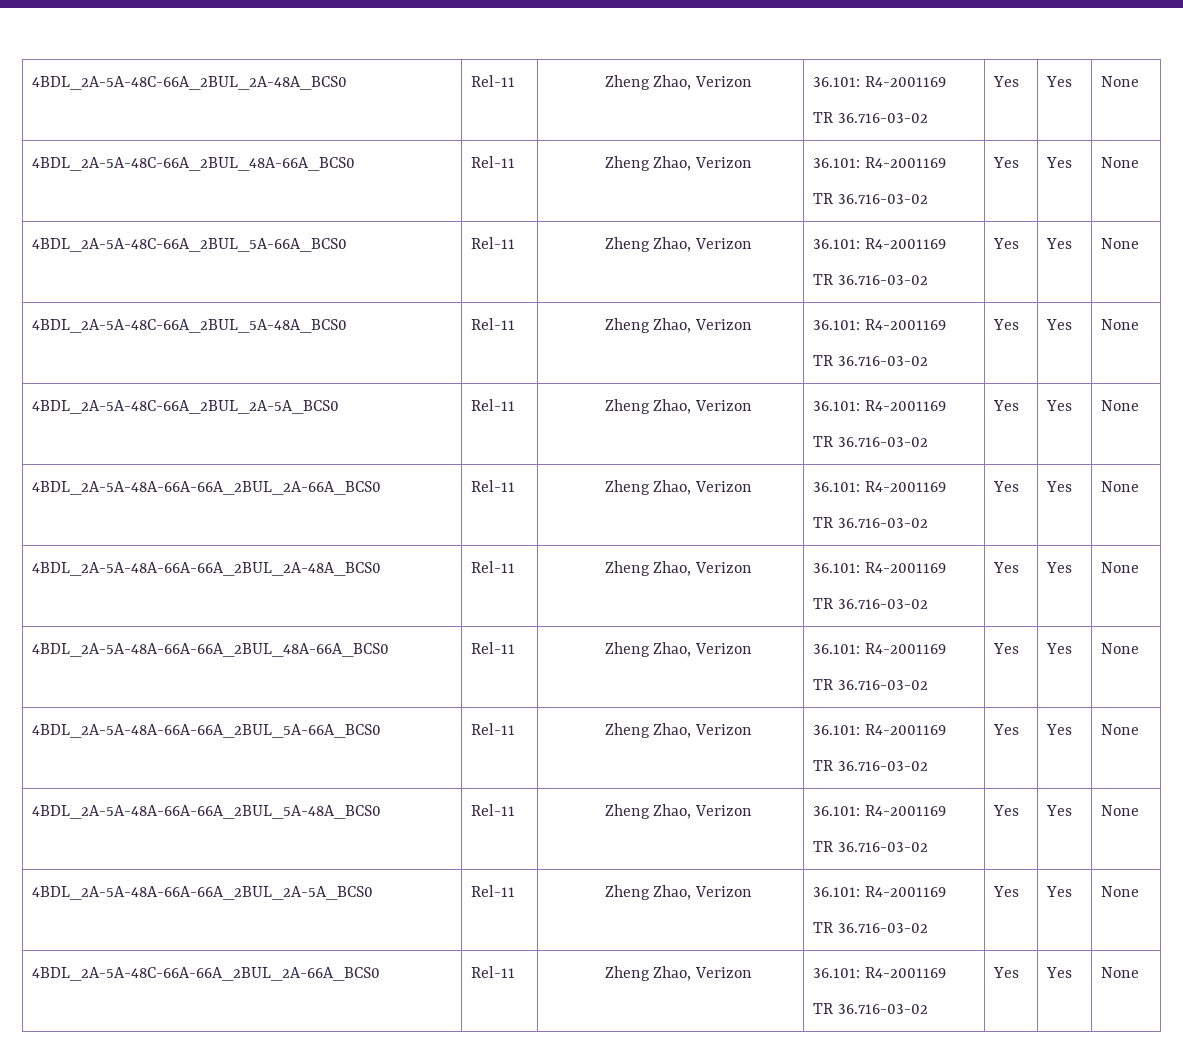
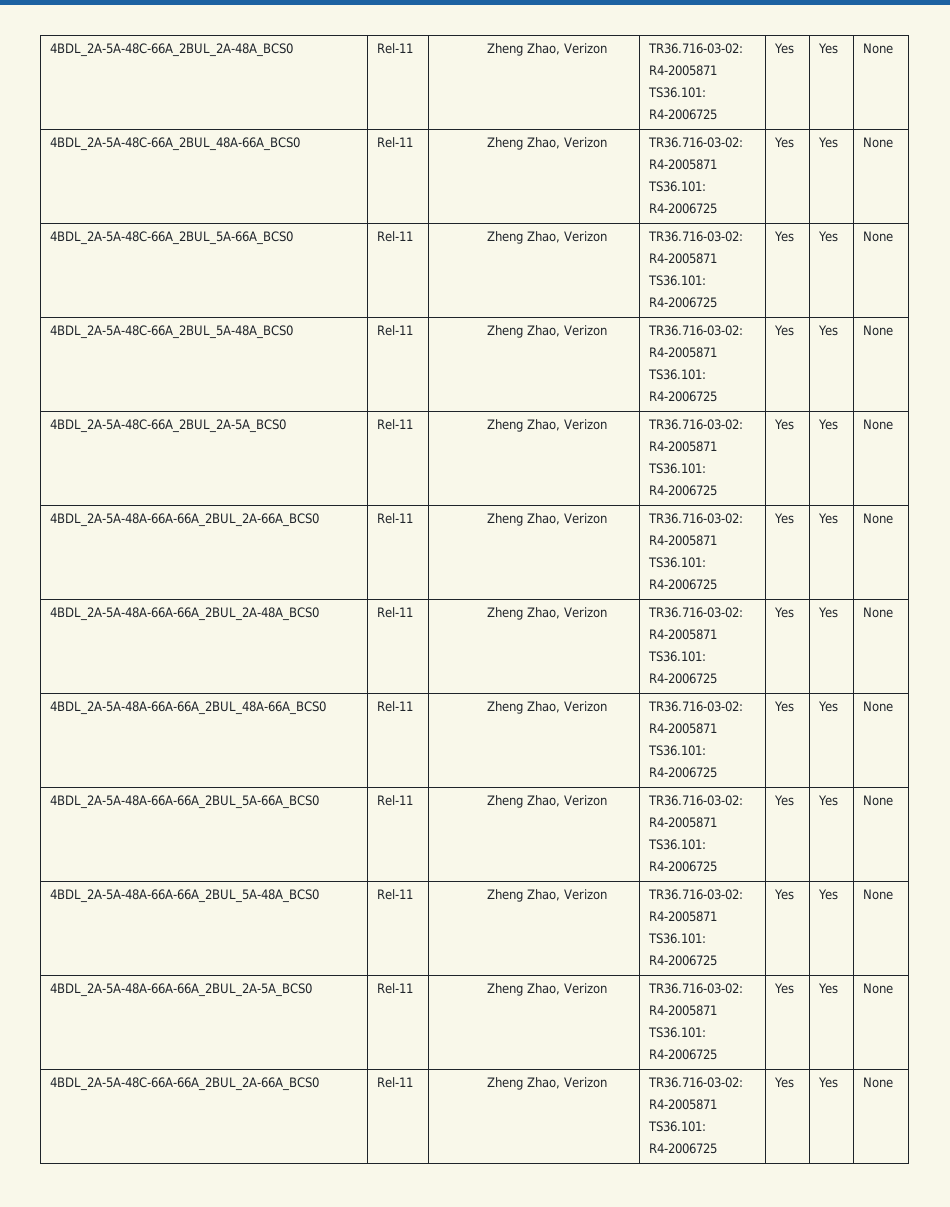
- 4BDL_2A-5A-48C-66A_2BUL_2A-48A_BCS0 | Rel-11 | Zheng Zhao, Verizon | 36.101: R4-2001169
- TR 36.716-03-02 | Yes | Yes | None
+ 4BDL_2A-5A-48C-66A_2BUL_2A-48A_BCS0 | Rel-11 | Zheng Zhao, Verizon | TR36.716-03-02:
+ R4-2005871
+ TS36.101:
+ R4-2006725 | Yes | Yes | None
- 4BDL_2A-5A-48C-66A_2BUL_48A-66A_BCS0 | Rel-11 | Zheng Zhao, Verizon | 36.101: R4-2001169
- TR 36.716-03-02 | Yes | Yes | None
+ 4BDL_2A-5A-48C-66A_2BUL_48A-66A_BCS0 | Rel-11 | Zheng Zhao, Verizon | TR36.716-03-02:
+ R4-2005871
+ TS36.101:
+ R4-2006725 | Yes | Yes | None
- 4BDL_2A-5A-48C-66A_2BUL_5A-66A_BCS0 | Rel-11 | Zheng Zhao, Verizon | 36.101: R4-2001169
- TR 36.716-03-02 | Yes | Yes | None
+ 4BDL_2A-5A-48C-66A_2BUL_5A-66A_BCS0 | Rel-11 | Zheng Zhao, Verizon | TR36.716-03-02:
+ R4-2005871
+ TS36.101:
+ R4-2006725 | Yes | Yes | None
- 4BDL_2A-5A-48C-66A_2BUL_5A-48A_BCS0 | Rel-11 | Zheng Zhao, Verizon | 36.101: R4-2001169
- TR 36.716-03-02 | Yes | Yes | None
+ 4BDL_2A-5A-48C-66A_2BUL_5A-48A_BCS0 | Rel-11 | Zheng Zhao, Verizon | TR36.716-03-02:
+ R4-2005871
+ TS36.101:
+ R4-2006725 | Yes | Yes | None
- 4BDL_2A-5A-48C-66A_2BUL_2A-5A_BCS0 | Rel-11 | Zheng Zhao, Verizon | 36.101: R4-2001169
- TR 36.716-03-02 | Yes | Yes | None
+ 4BDL_2A-5A-48C-66A_2BUL_2A-5A_BCS0 | Rel-11 | Zheng Zhao, Verizon | TR36.716-03-02:
+ R4-2005871
+ TS36.101:
+ R4-2006725 | Yes | Yes | None
- 4BDL_2A-5A-48A-66A-66A_2BUL_2A-66A_BCS0 | Rel-11 | Zheng Zhao, Verizon | 36.101: R4-2001169
- TR 36.716-03-02 | Yes | Yes | None
+ 4BDL_2A-5A-48A-66A-66A_2BUL_2A-66A_BCS0 | Rel-11 | Zheng Zhao, Verizon | TR36.716-03-02:
+ R4-2005871
+ TS36.101:
+ R4-2006725 | Yes | Yes | None
- 4BDL_2A-5A-48A-66A-66A_2BUL_2A-48A_BCS0 | Rel-11 | Zheng Zhao, Verizon | 36.101: R4-2001169
- TR 36.716-03-02 | Yes | Yes | None
+ 4BDL_2A-5A-48A-66A-66A_2BUL_2A-48A_BCS0 | Rel-11 | Zheng Zhao, Verizon | TR36.716-03-02:
+ R4-2005871
+ TS36.101:
+ R4-2006725 | Yes | Yes | None
- 4BDL_2A-5A-48A-66A-66A_2BUL_48A-66A_BCS0 | Rel-11 | Zheng Zhao, Verizon | 36.101: R4-2001169
- TR 36.716-03-02 | Yes | Yes | None
+ 4BDL_2A-5A-48A-66A-66A_2BUL_48A-66A_BCS0 | Rel-11 | Zheng Zhao, Verizon | TR36.716-03-02:
+ R4-2005871
+ TS36.101:
+ R4-2006725 | Yes | Yes | None
- 4BDL_2A-5A-48A-66A-66A_2BUL_5A-66A_BCS0 | Rel-11 | Zheng Zhao, Verizon | 36.101: R4-2001169
- TR 36.716-03-02 | Yes | Yes | None
+ 4BDL_2A-5A-48A-66A-66A_2BUL_5A-66A_BCS0 | Rel-11 | Zheng Zhao, Verizon | TR36.716-03-02:
+ R4-2005871
+ TS36.101:
+ R4-2006725 | Yes | Yes | None
- 4BDL_2A-5A-48A-66A-66A_2BUL_5A-48A_BCS0 | Rel-11 | Zheng Zhao, Verizon | 36.101: R4-2001169
- TR 36.716-03-02 | Yes | Yes | None
+ 4BDL_2A-5A-48A-66A-66A_2BUL_5A-48A_BCS0 | Rel-11 | Zheng Zhao, Verizon | TR36.716-03-02:
+ R4-2005871
+ TS36.101:
+ R4-2006725 | Yes | Yes | None
- 4BDL_2A-5A-48A-66A-66A_2BUL_2A-5A_BCS0 | Rel-11 | Zheng Zhao, Verizon | 36.101: R4-2001169
- TR 36.716-03-02 | Yes | Yes | None
+ 4BDL_2A-5A-48A-66A-66A_2BUL_2A-5A_BCS0 | Rel-11 | Zheng Zhao, Verizon | TR36.716-03-02:
+ R4-2005871
+ TS36.101:
+ R4-2006725 | Yes | Yes | None
- 4BDL_2A-5A-48C-66A-66A_2BUL_2A-66A_BCS0 | Rel-11 | Zheng Zhao, Verizon | 36.101: R4-2001169
- TR 36.716-03-02 | Yes | Yes | None
+ 4BDL_2A-5A-48C-66A-66A_2BUL_2A-66A_BCS0 | Rel-11 | Zheng Zhao, Verizon | TR36.716-03-02:
+ R4-2005871
+ TS36.101:
+ R4-2006725 | Yes | Yes | None

